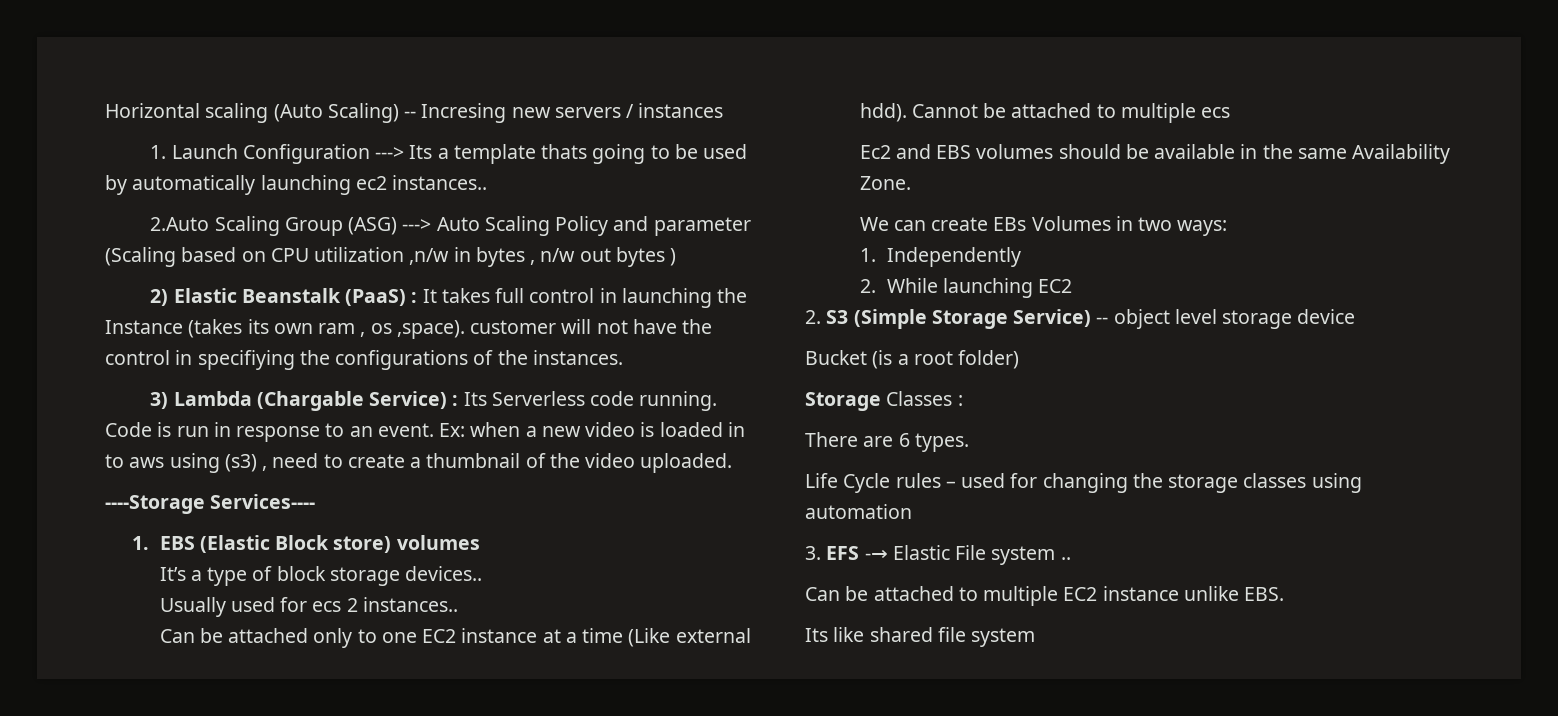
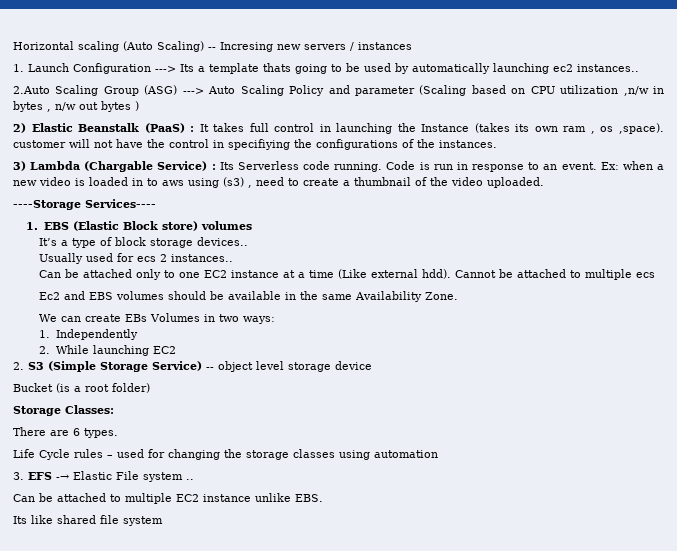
- Storage Classes :
+ Storage Classes:

